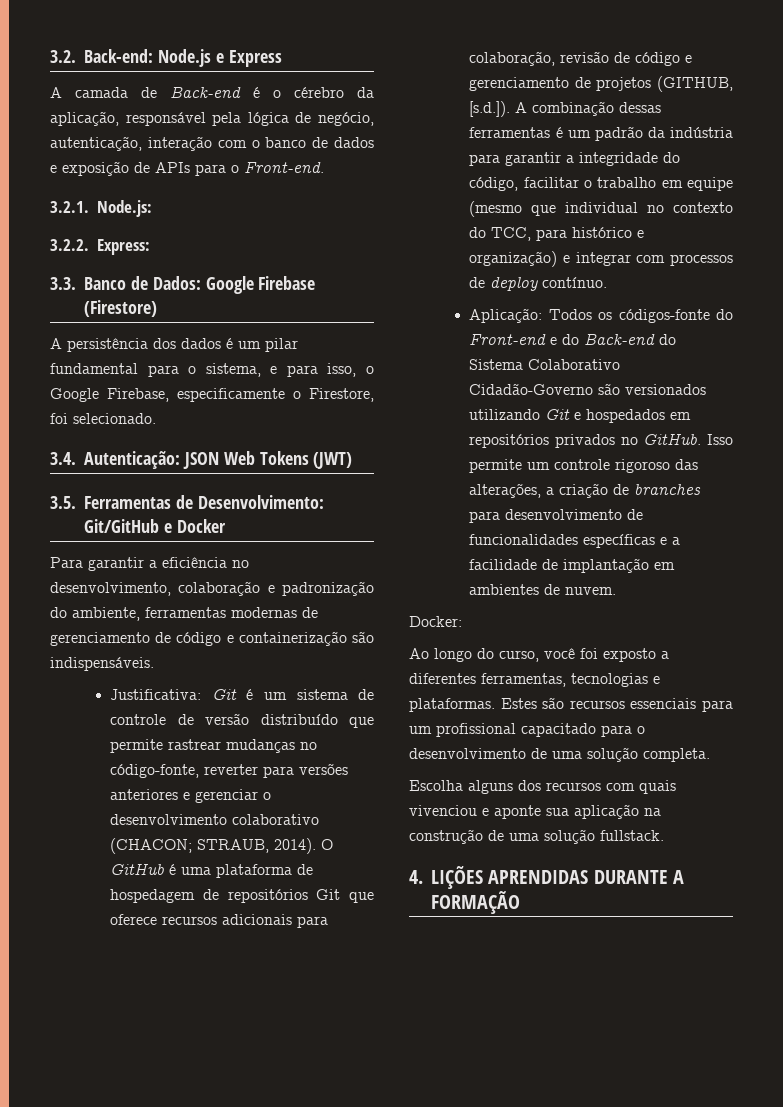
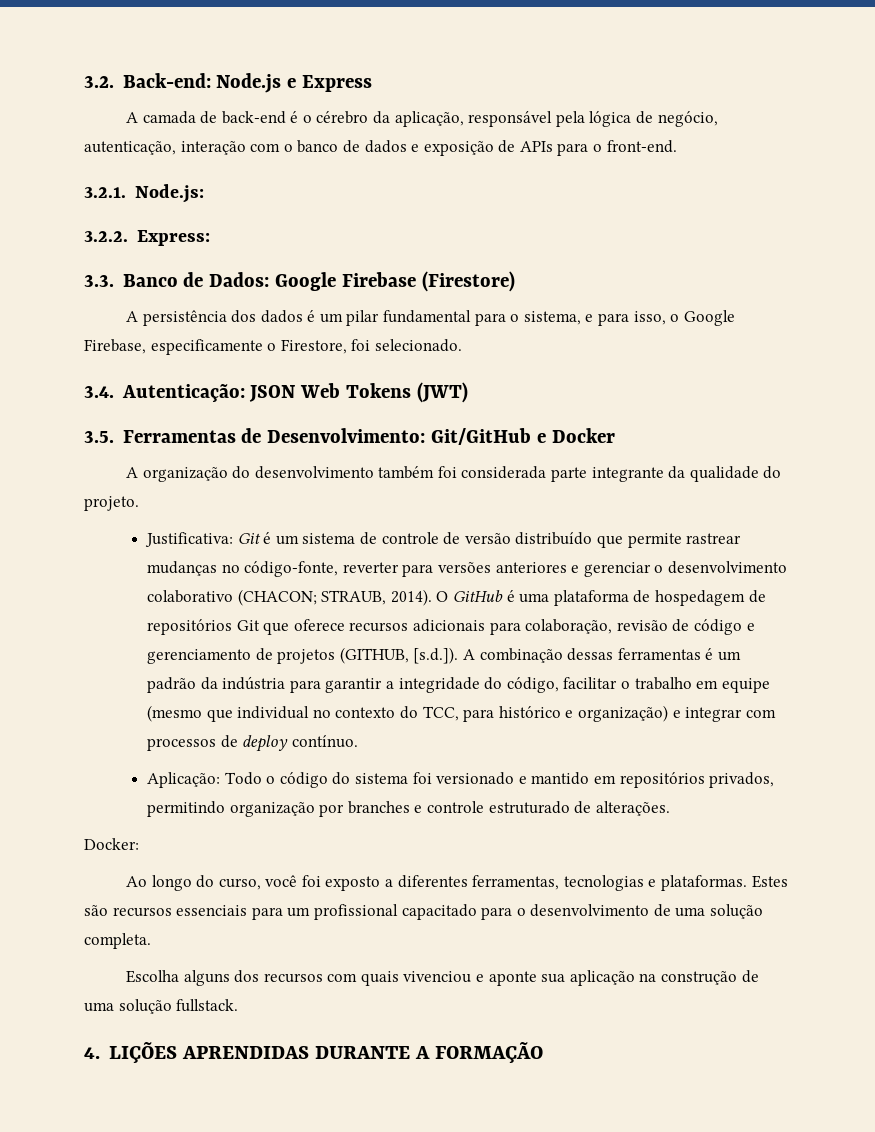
- A camada de Back-end é o cérebro da aplicação, responsável pela lógica de negócio, autenticação, interação com o banco de dados e exposição de APIs para o Front-end.
+ A camada de back-end é o cérebro da aplicação, responsável pela lógica de negócio, autenticação, interação com o banco de dados e exposição de APIs para o front-end.
- Para garantir a eficiência no desenvolvimento, colaboração e padronização do ambiente, ferramentas modernas de gerenciamento de código e containerização são indispensáveis.
+ A organização do desenvolvimento também foi considerada parte integrante da qualidade do projeto.
- Aplicação: Todos os códigos-fonte do Front-end e do Back-end do Sistema Colaborativo Cidadão-Governo são versionados utilizando Git e hospedados em repositórios privados no GitHub. Isso permite um controle rigoroso das alterações, a criação de branches para desenvolvimento de funcionalidades específicas e a facilidade de implantação em ambientes de nuvem.
+ Aplicação: Todo o código do sistema foi versionado e mantido em repositórios privados, permitindo organização por branches e controle estruturado de alterações.

